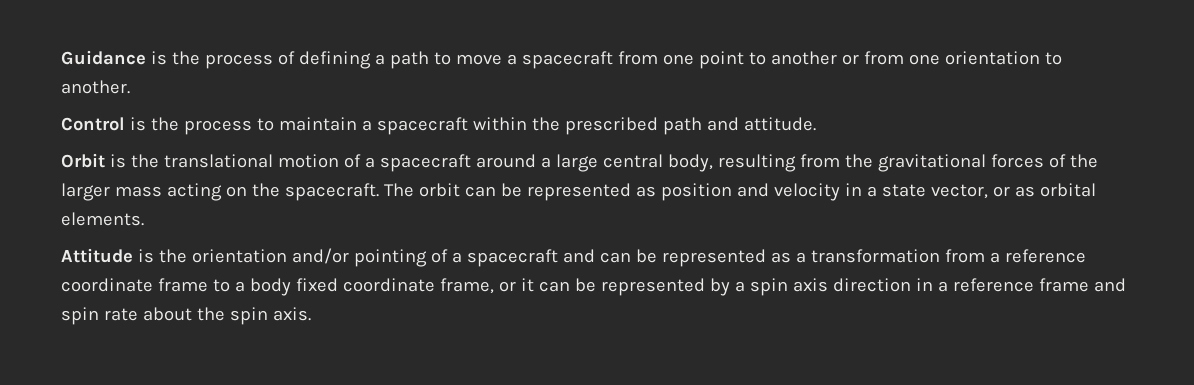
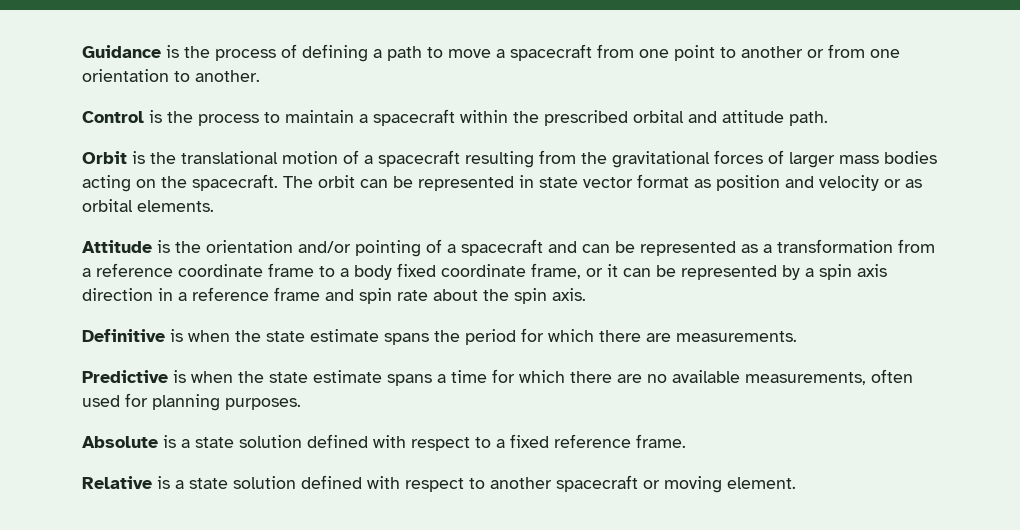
- Control is the process to maintain a spacecraft within the prescribed path and attitude.
+ Control is the process to maintain a spacecraft within the prescribed orbital and attitude path.
- Orbit is the translational motion of a spacecraft around a large central body, resulting from the gravitational forces of the larger mass acting on the spacecraft.
+ Orbit is the translational motion of a spacecraft resulting from the gravitational forces of larger mass bodies acting on the spacecraft.
- The orbit can be represented as position and velocity in a state vector, or as orbital elements.
+ The orbit can be represented in state vector format as position and velocity or as orbital elements.
+ Definitive is when the state estimate spans the period for which there are measurements.
+ Predictive is when the state estimate spans a time for which there are no available measurements, often used for planning purposes.
+ Absolute is a state solution defined with respect to a fixed reference frame.
+ Relative is a state solution defined with respect to another spacecraft or moving element.

